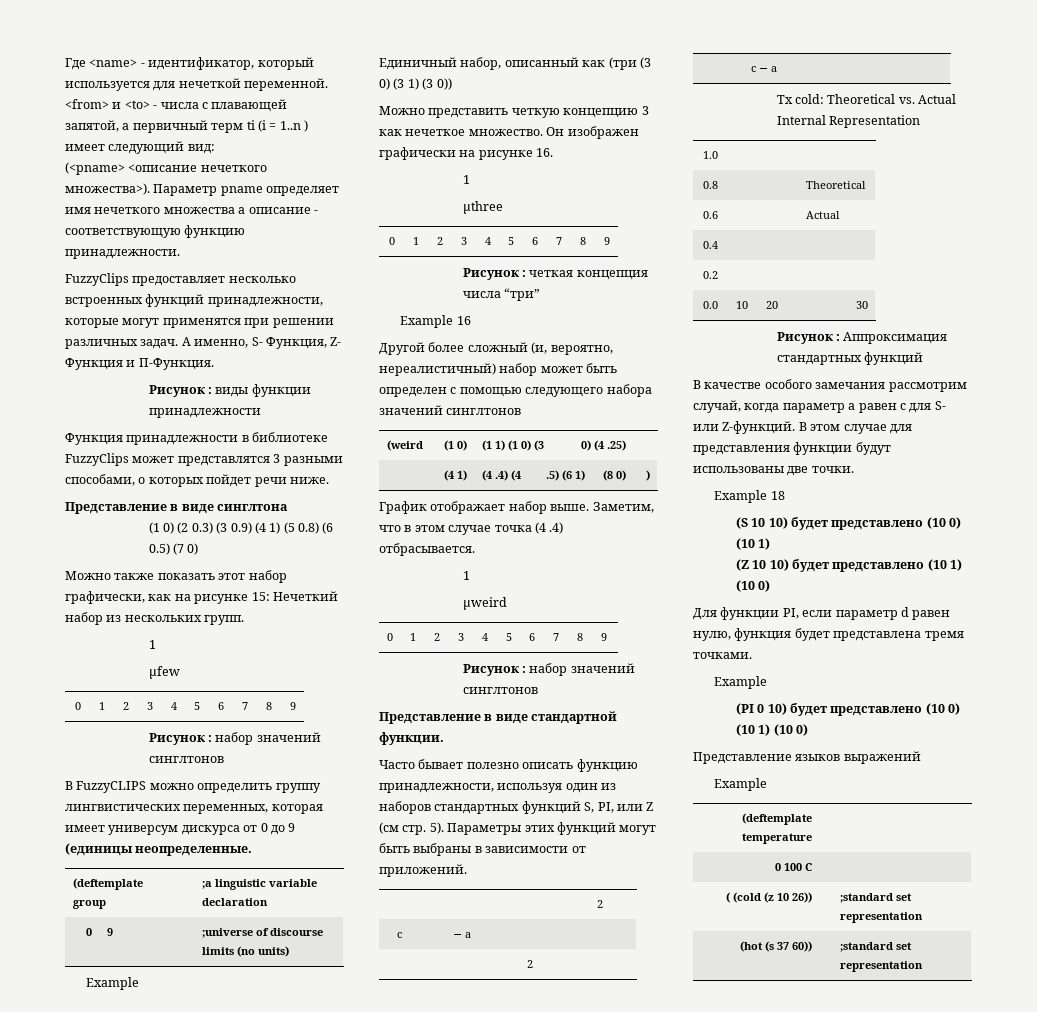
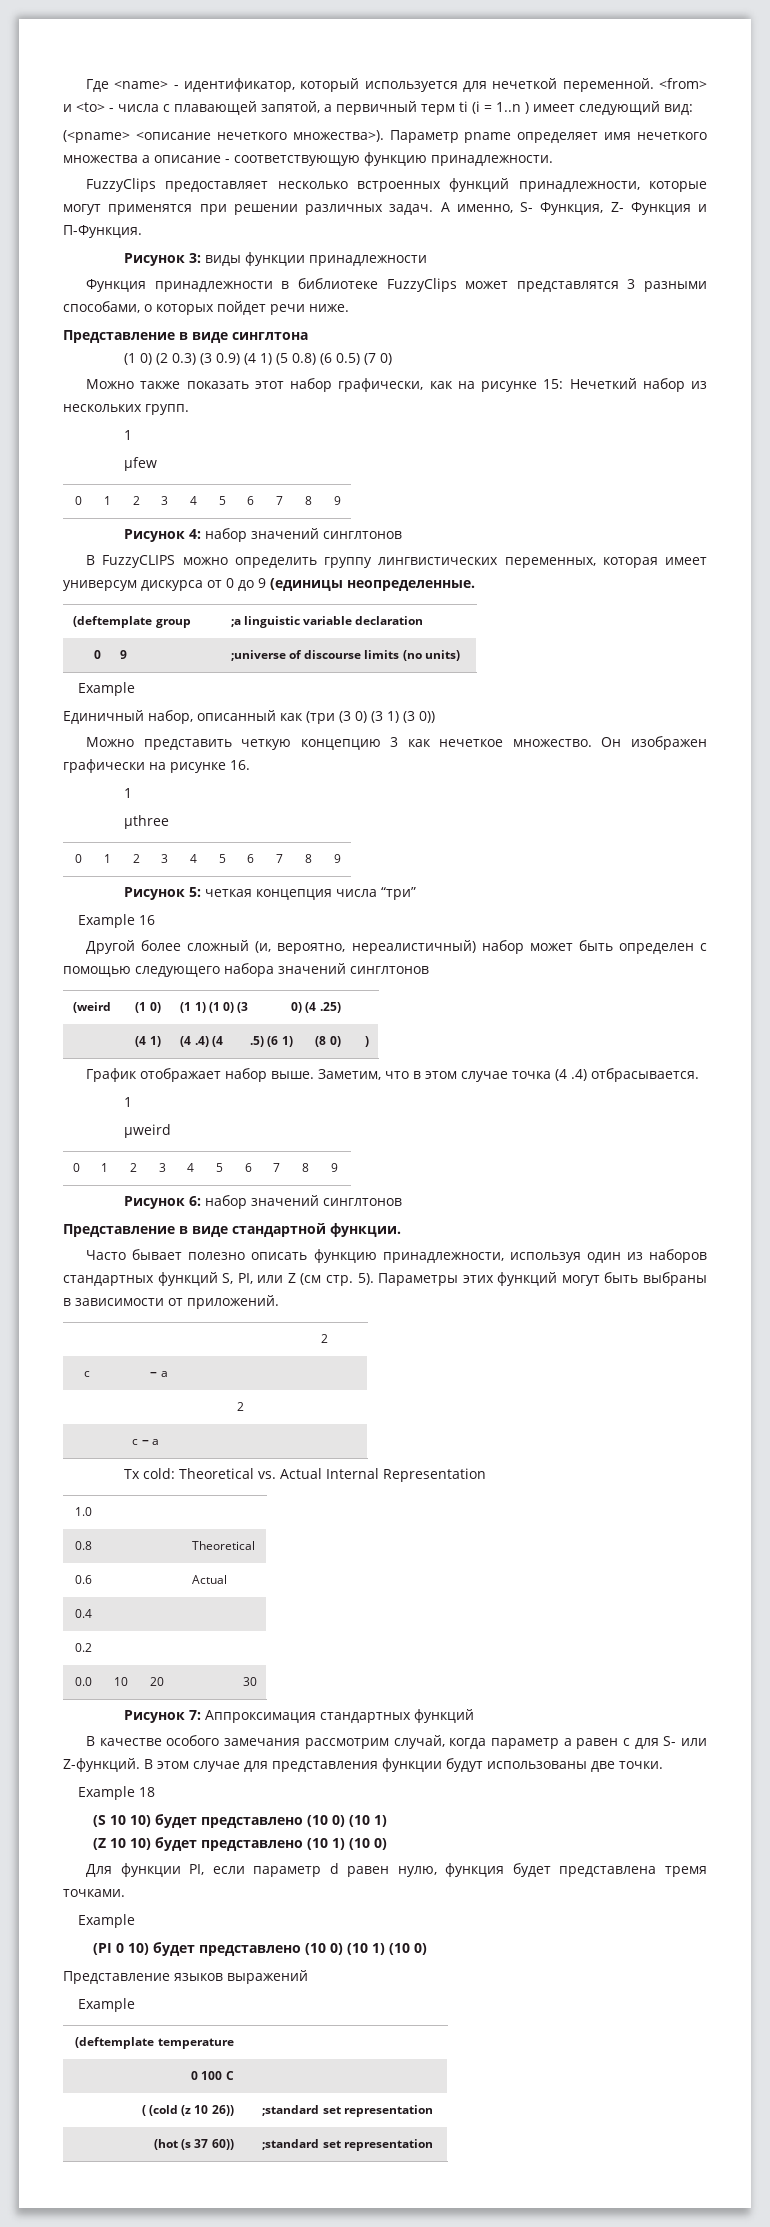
- Рисунок : виды функции принадлежности
+ Рисунок 3: виды функции принадлежности
  μfew
  0 | 1 | 2 | 3 | 4 | 5 | 6 | 7 | 8 | 9
- Рисунок : набор значений синглтонов
+ Рисунок 4: набор значений синглтонов
- Рисунок : четкая концепция числа “три”
+ Рисунок 5: четкая концепция числа “три”
  μweird
  0 | 1 | 2 | 3 | 4 | 5 | 6 | 7 | 8 | 9
- Рисунок : набор значений синглтонов
+ Рисунок 6: набор значений синглтонов
- Рисунок : Аппроксимация стандартных функций
+ Рисунок 7: Аппроксимация стандартных функций

